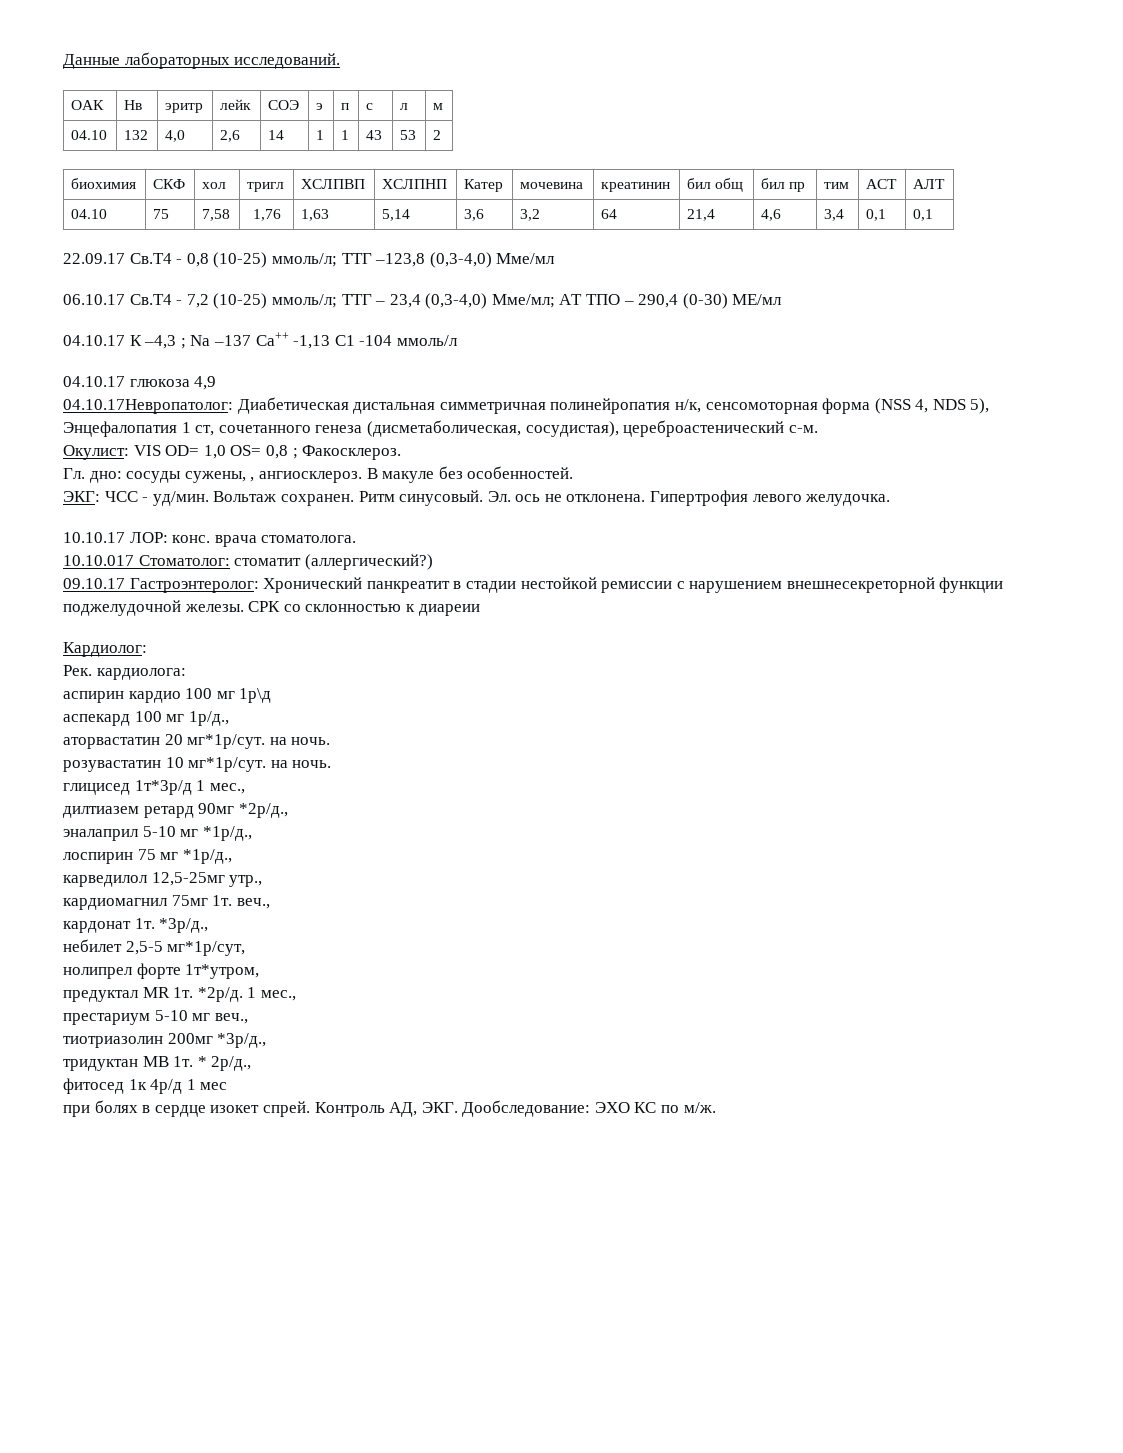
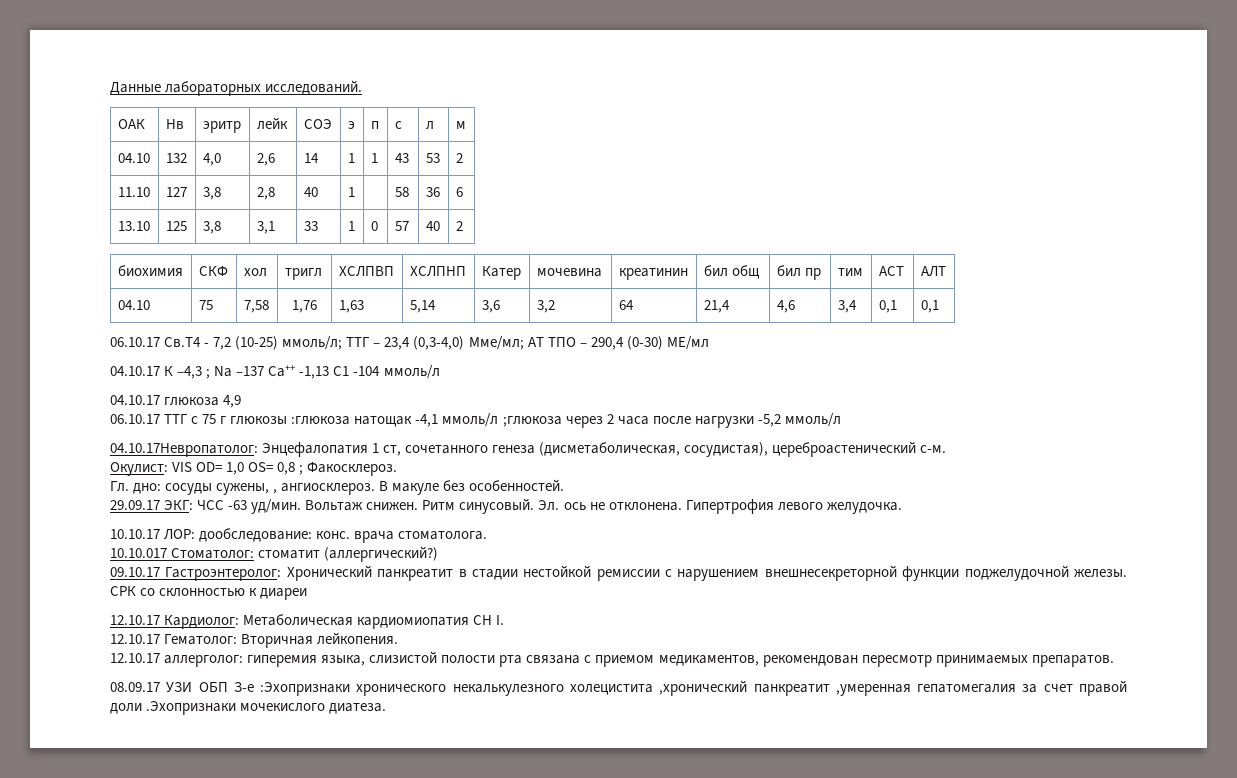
+ 11.10 | 127 | 3,8 | 2,8 | 40 | 1 | | 58 | 36 | 6
+ 13.10 | 125 | 3,8 | 3,1 | 33 | 1 | 0 | 57 | 40 | 2
- 22.09.17 Св.Т4 - 0,8 (10-25) ммоль/л; ТТГ –123,8 (0,3-4,0) Мме/мл
- 04.10.17Невропатолог: Диабетическая дистальная симметричная полинейропатия н/к, сенсомоторная форма (NSS 4, NDS 5), Энцефалопатия 1 ст, сочетанного генеза (дисметаболическая, сосудистая), цереброастенический с-м.
+ 06.10.17 ТТГ с 75 г глюкозы :глюкоза натощак -4,1 ммоль/л ;глюкоза через 2 часа после нагрузки -5,2 ммоль/л
+ 04.10.17Невропатолог: Энцефалопатия 1 ст, сочетанного генеза (дисметаболическая, сосудистая), цереброастенический с-м.
- ЭКГ: ЧСС - уд/мин.
+ 29.09.17 ЭКГ: ЧСС -63 уд/мин.
- Вольтаж сохранен.
+ Вольтаж снижен.
- 10.10.17 ЛОР: конс. врача стоматолога.
+ 10.10.17 ЛОР: дообследование: конс. врача стоматолога.
- СРК со склонностью к диареии
- Кардиолог:
- Рек. кардиолога:
- аспирин кардио 100 мг 1р\д
- аспекард 100 мг 1р/д.,
- аторвастатин 20 мг*1р/сут. на ночь.
- розувастатин 10 мг*1р/сут. на ночь.
- глицисед 1т*3р/д 1 мес.,
- дилтиазем ретард 90мг *2р/д.,
- эналаприл 5-10 мг *1р/д.,
- лоспирин 75 мг *1р/д.,
- карведилол 12,5-25мг утр.,
- кардиомагнил 75мг 1т. веч.,
- кардонат 1т. *3р/д.,
- небилет 2,5-5 мг*1р/сут,
- нолипрел форте 1т*утром,
- предуктал МR 1т. *2р/д. 1 мес.,
- престариум 5-10 мг веч.,
- тиотриазолин 200мг *3р/д.,
- тридуктан МВ 1т. * 2р/д.,
- фитосед 1к 4р/д 1 мес
- при болях в сердце изокет спрей. Контроль АД, ЭКГ. Дообследование: ЭХО КС по м/ж.
+ СРК со склонностью к диареи
+ 12.10.17 Кардиолог: Метаболическая кардиомиопатия СН I.
+ 12.10.17 Гематолог: Вторичная лейкопения.
+ 12.10.17 аллерголог: гиперемия языка, слизистой полости рта связана с приемом медикаментов, рекомендован пересмотр принимаемых препаратов.
+ 08.09.17 УЗИ ОБП З-е :Эхопризнаки хронического некалькулезного холецистита ,хронический панкреатит ,умеренная гепатомегалия за счет правой доли .Эхопризнаки мочекислого диатеза.

